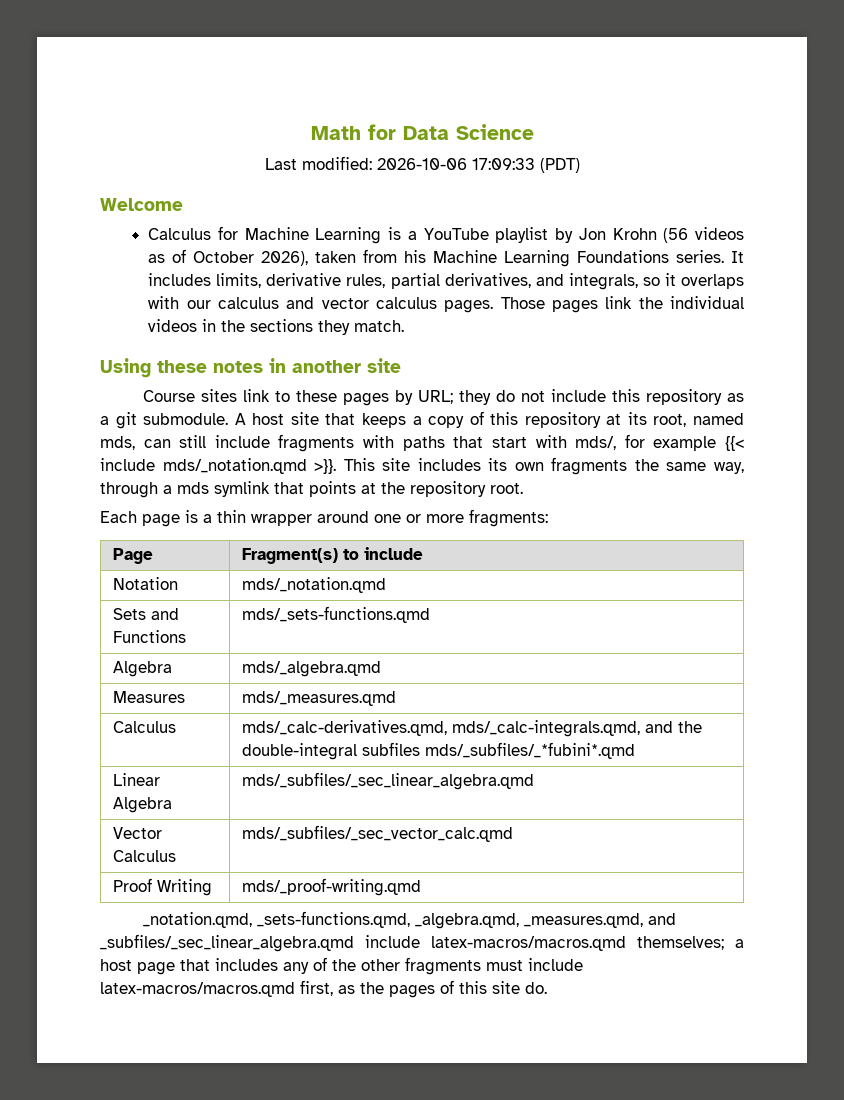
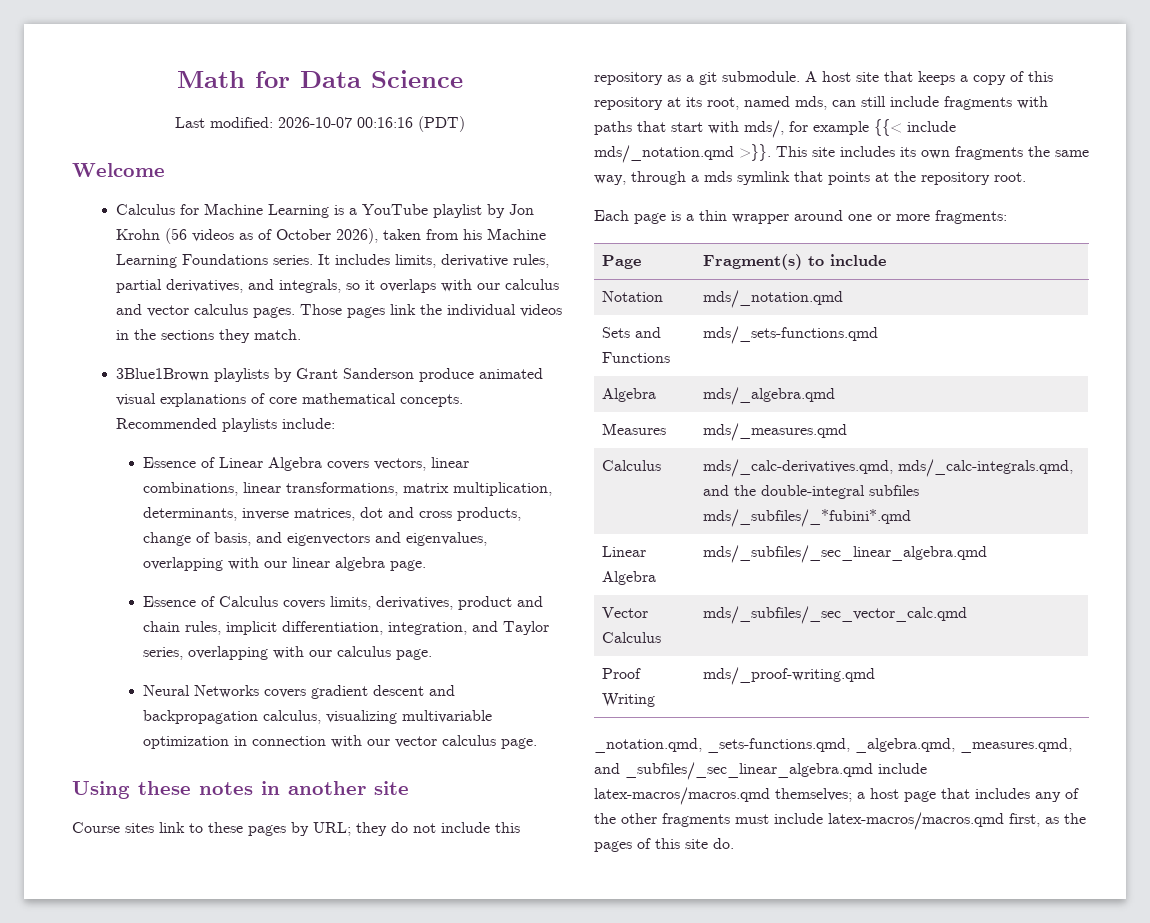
- Last modified: 2026-10-06 17:09:33 (PDT)
+ Last modified: 2026-10-07 00:16:16 (PDT)
+ 3Blue1Brown playlists by Grant Sanderson produce animated visual explanations of core mathematical concepts. Recommended playlists include:
+ Essence of Linear Algebra covers vectors, linear combinations, linear transformations, matrix multiplication, determinants, inverse matrices, dot and cross products, change of basis, and eigenvectors and eigenvalues, overlapping with our linear algebra page.
+ Essence of Calculus covers limits, derivatives, product and chain rules, implicit differentiation, integration, and Taylor series, overlapping with our calculus page.
+ Neural Networks covers gradient descent and backpropagation calculus, visualizing multivariable optimization in connection with our vector calculus page.

